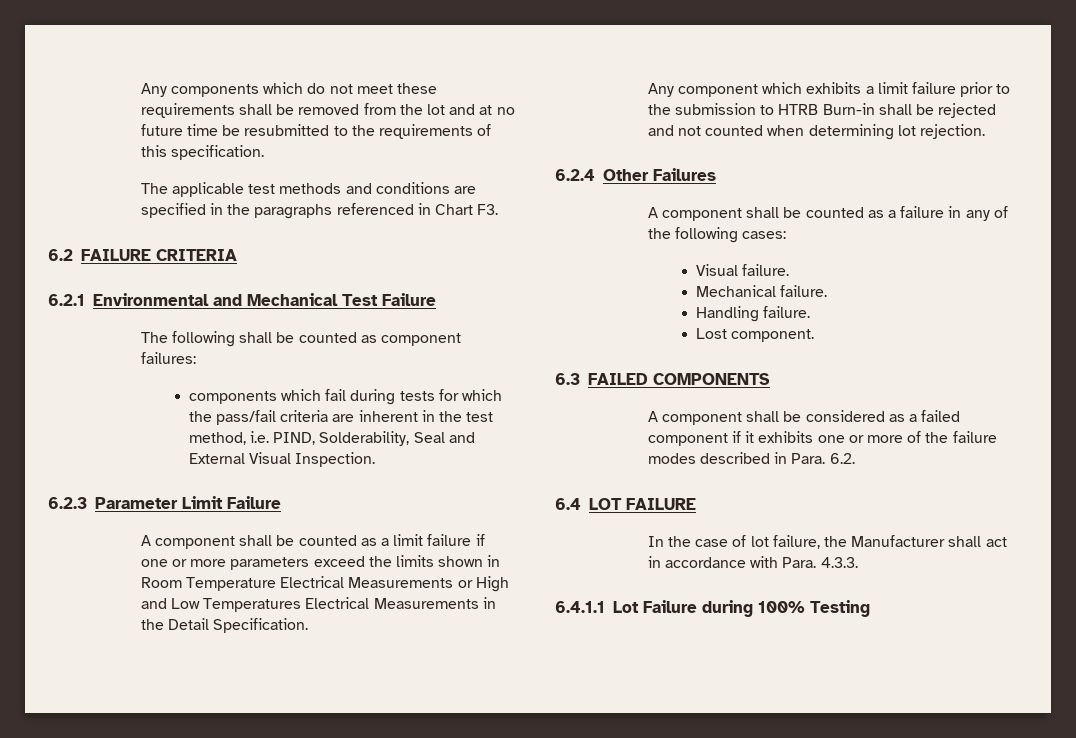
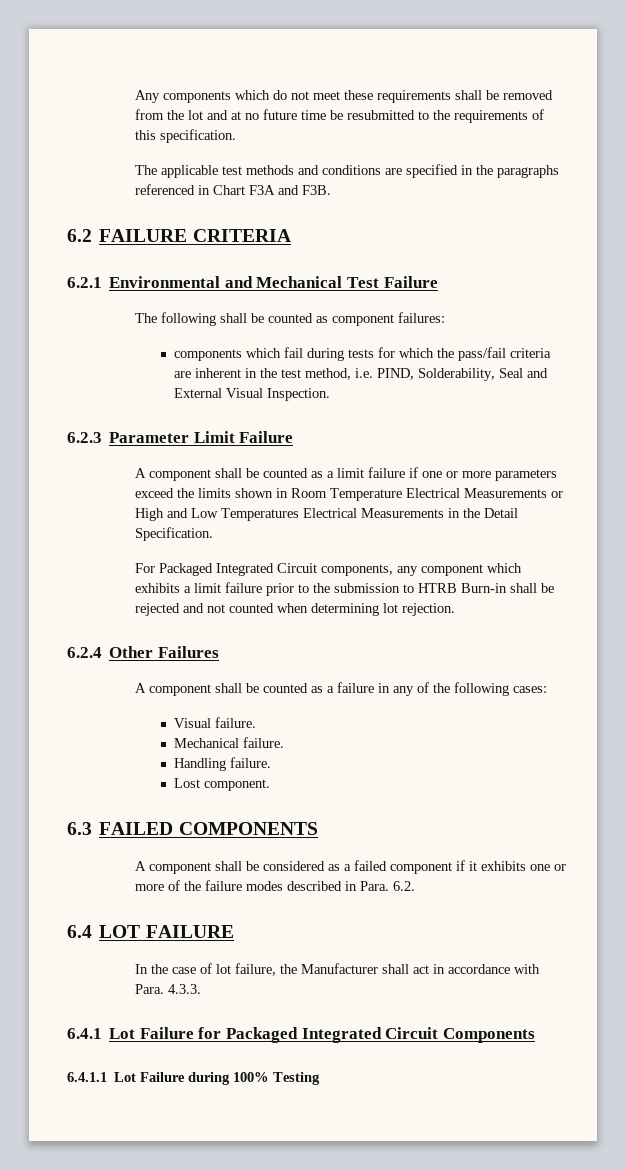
- The applicable test methods and conditions are specified in the paragraphs referenced in Chart F3.
+ The applicable test methods and conditions are specified in the paragraphs referenced in Chart F3A and F3B.
- Any component which exhibits a limit failure prior to the submission to HTRB Burn-in shall be rejected and not counted when determining lot rejection.
+ For Packaged Integrated Circuit components, any component which exhibits a limit failure prior to the submission to HTRB Burn-in shall be rejected and not counted when determining lot rejection.
+ 6.4.1 Lot Failure for Packaged Integrated Circuit Components

